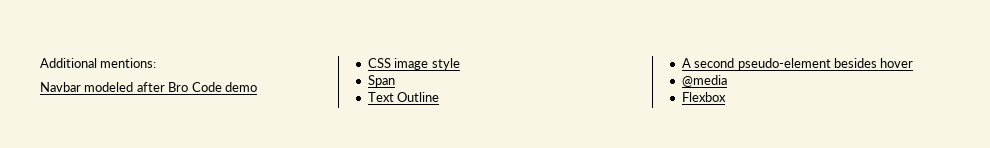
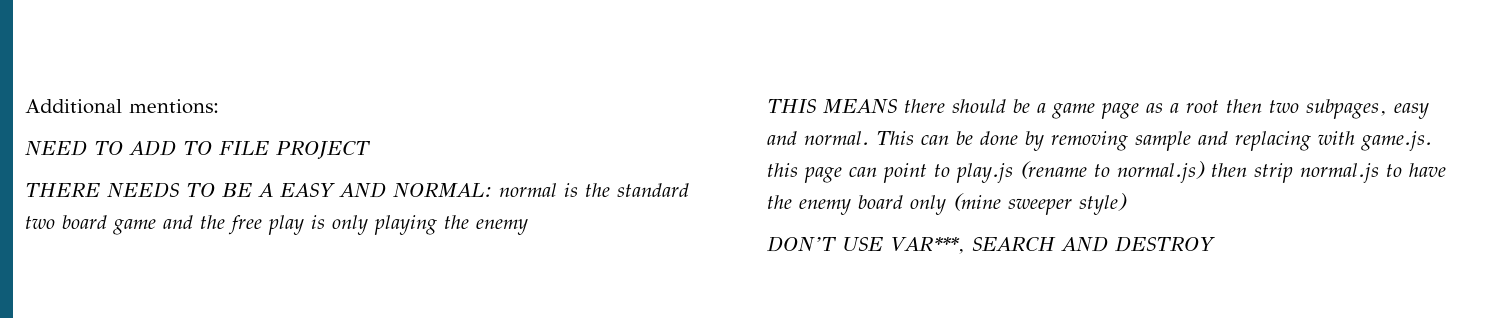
- Navbar modeled after Bro Code demo
- CSS image style
- Span
- Text Outline
- A second pseudo-element besides hover
- @media
- Flexbox
+ NEED TO ADD TO FILE PROJECT
+ THERE NEEDS TO BE A EASY AND NORMAL: normal is the standard two board game and the free play is only playing the enemy
+ THIS MEANS there should be a game page as a root then two subpages, easy and normal. This can be done by removing sample and replacing with game.js. this page can point to play.js (rename to normal.js) then strip normal.js to have the enemy board only (mine sweeper style)
+ DON’T USE VAR***, SEARCH AND DESTROY

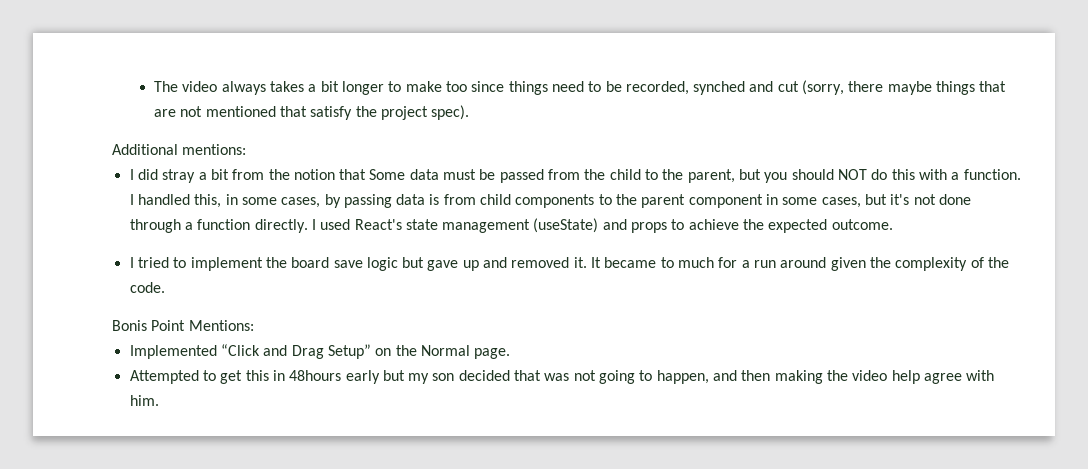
+ The video always takes a bit longer to make too since things need to be recorded, synched and cut (sorry, there maybe things that are not mentioned that satisfy the project spec).
  Additional mentions:
- NEED TO ADD TO FILE PROJECT
- THERE NEEDS TO BE A EASY AND NORMAL: normal is the standard two board game and the free play is only playing the enemy
- THIS MEANS there should be a game page as a root then two subpages, easy and normal. This can be done by removing sample and replacing with game.js. this page can point to play.js (rename to normal.js) then strip normal.js to have the enemy board only (mine sweeper style)
- DON’T USE VAR***, SEARCH AND DESTROY
+ I did stray a bit from the notion that Some data must be passed from the child to the parent, but you should NOT do this with a function. I handled this, in some cases, by passing data is from child components to the parent component in some cases, but it's not done through a function directly. I used React's state management (useState) and props to achieve the expected outcome.
+ I tried to implement the board save logic but gave up and removed it. It became to much for a run around given the complexity of the code.
+ Bonis Point Mentions:
+ Implemented “Click and Drag Setup” on the Normal page.
+ Attempted to get this in 48hours early but my son decided that was not going to happen, and then making the video help agree with him.

